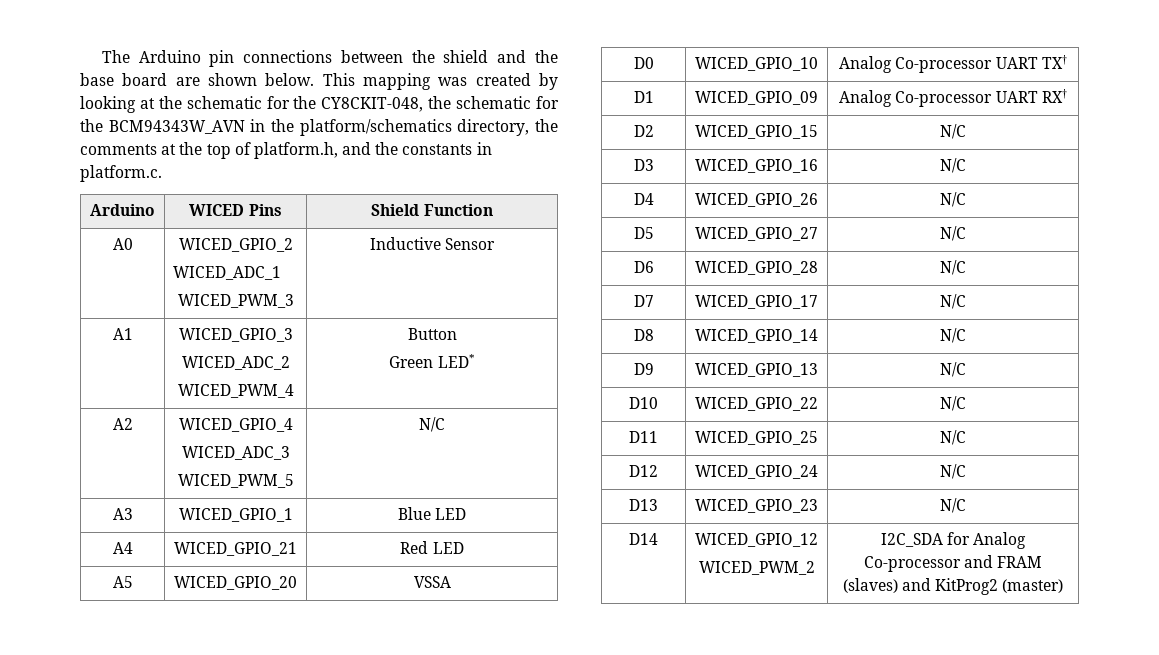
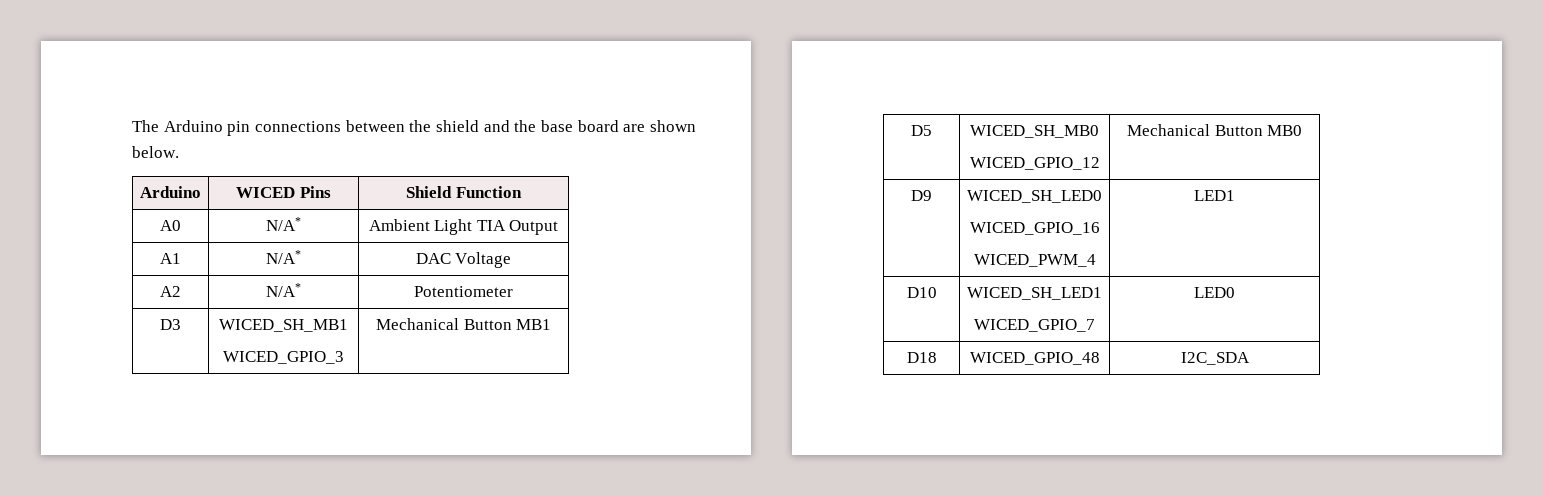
- This mapping was created by looking at the schematic for the CY8CKIT-048, the schematic for the BCM94343W_AVN in the platform/schematics directory, the comments at the top of platform.h, and the constants in platform.c.
- A0 | WICED_GPIO_2
- WICED_ADC_1
- WICED_PWM_3 | Inductive Sensor
- A1 | WICED_GPIO_3
- WICED_ADC_2
- WICED_PWM_4 | Button
- Green LED*
- A2 | WICED_GPIO_4
- WICED_ADC_3
- WICED_PWM_5 | N/C
- A3 | WICED_GPIO_1 | Blue LED
- A4 | WICED_GPIO_21 | Red LED
- A5 | WICED_GPIO_20 | VSSA
- D0 | WICED_GPIO_10 | Analog Co-processor UART TX†
- D1 | WICED_GPIO_09 | Analog Co-processor UART RX†
- D2 | WICED_GPIO_15 | N/C
- D3 | WICED_GPIO_16 | N/C
- D4 | WICED_GPIO_26 | N/C
- D5 | WICED_GPIO_27 | N/C
- D6 | WICED_GPIO_28 | N/C
- D7 | WICED_GPIO_17 | N/C
- D8 | WICED_GPIO_14 | N/C
- D9 | WICED_GPIO_13 | N/C
- D10 | WICED_GPIO_22 | N/C
- D11 | WICED_GPIO_25 | N/C
- D12 | WICED_GPIO_24 | N/C
- D13 | WICED_GPIO_23 | N/C
- D14 | WICED_GPIO_12
- WICED_PWM_2 | I2C_SDA for Analog Co-processor and FRAM (slaves) and KitProg2 (master)
+ A0 | N/A* | Ambient Light TIA Output
+ A1 | N/A* | DAC Voltage
+ A2 | N/A* | Potentiometer
+ D3 | WICED_SH_MB1
+ WICED_GPIO_3 | Mechanical Button MB1
+ D5 | WICED_SH_MB0
+ WICED_GPIO_12 | Mechanical Button MB0
+ D9 | WICED_SH_LED0
+ WICED_GPIO_16
+ WICED_PWM_4 | LED1
+ D10 | WICED_SH_LED1
+ WICED_GPIO_7 | LED0
+ D18 | WICED_GPIO_48 | I2C_SDA

